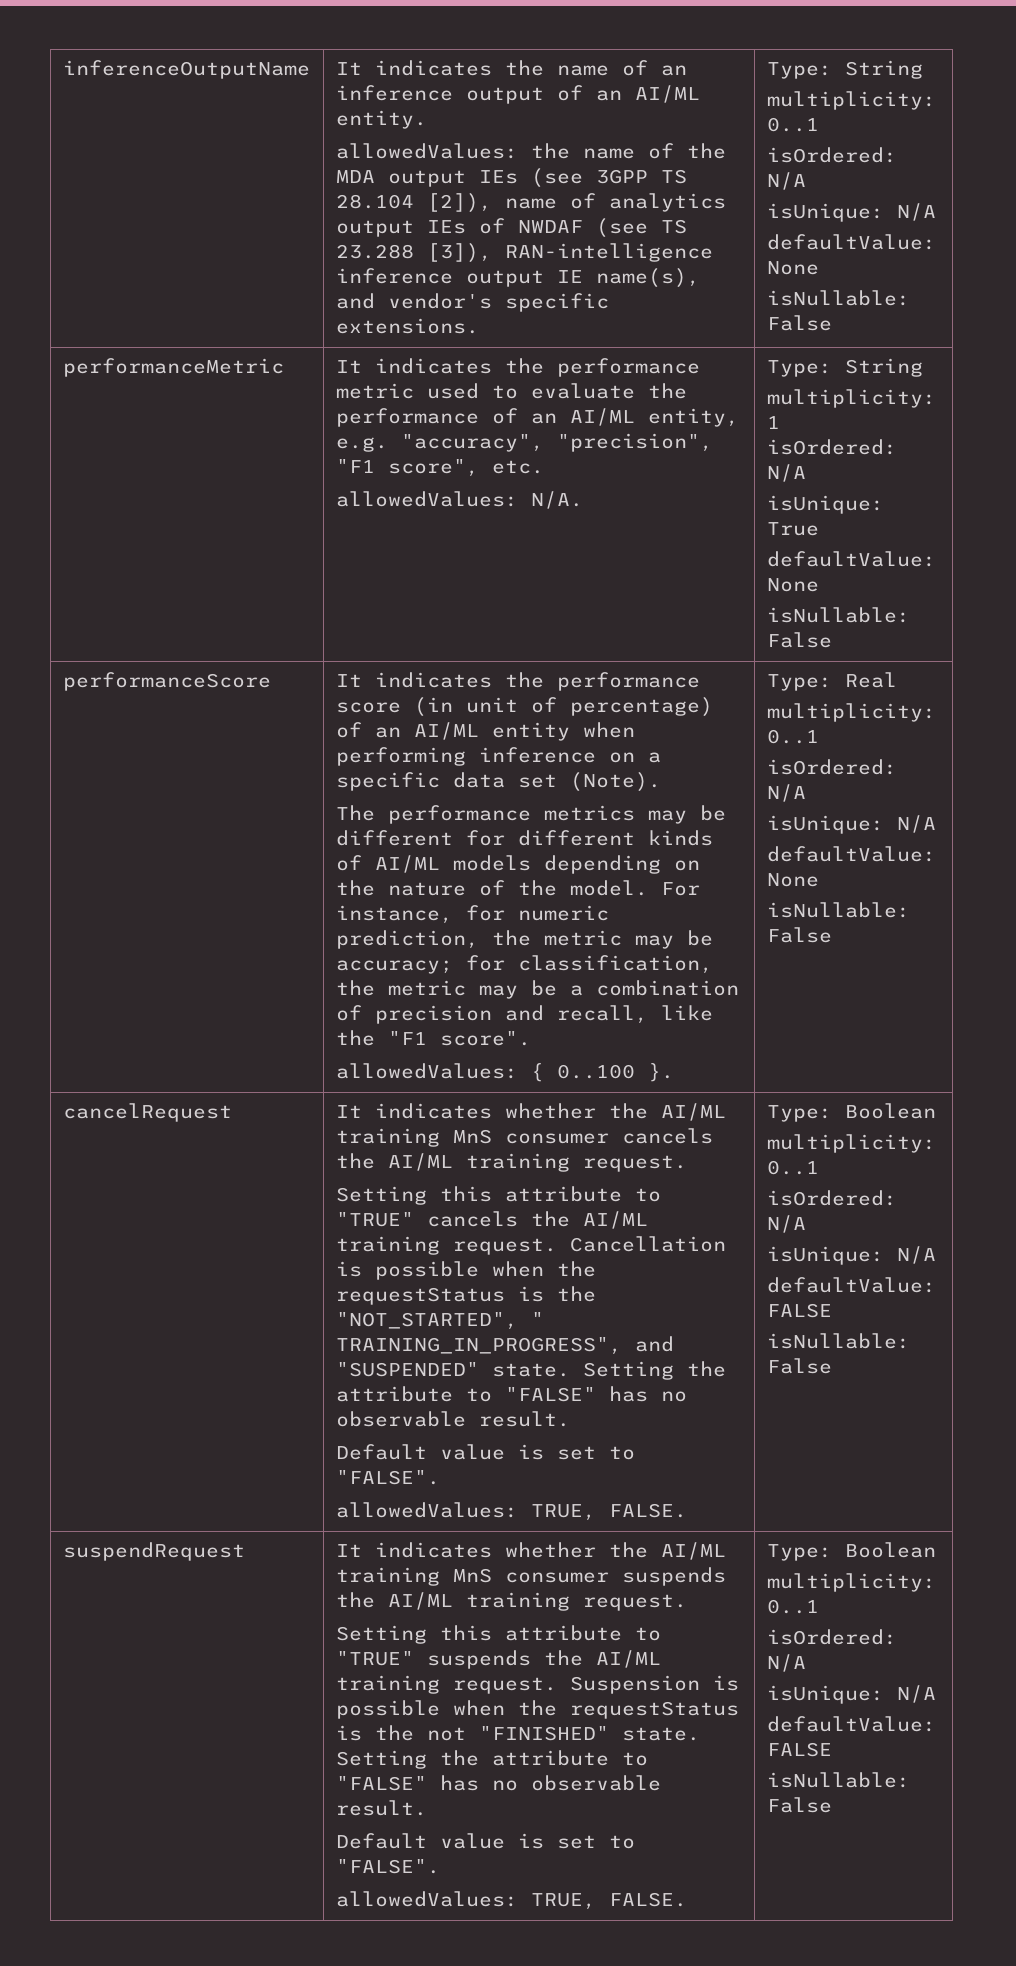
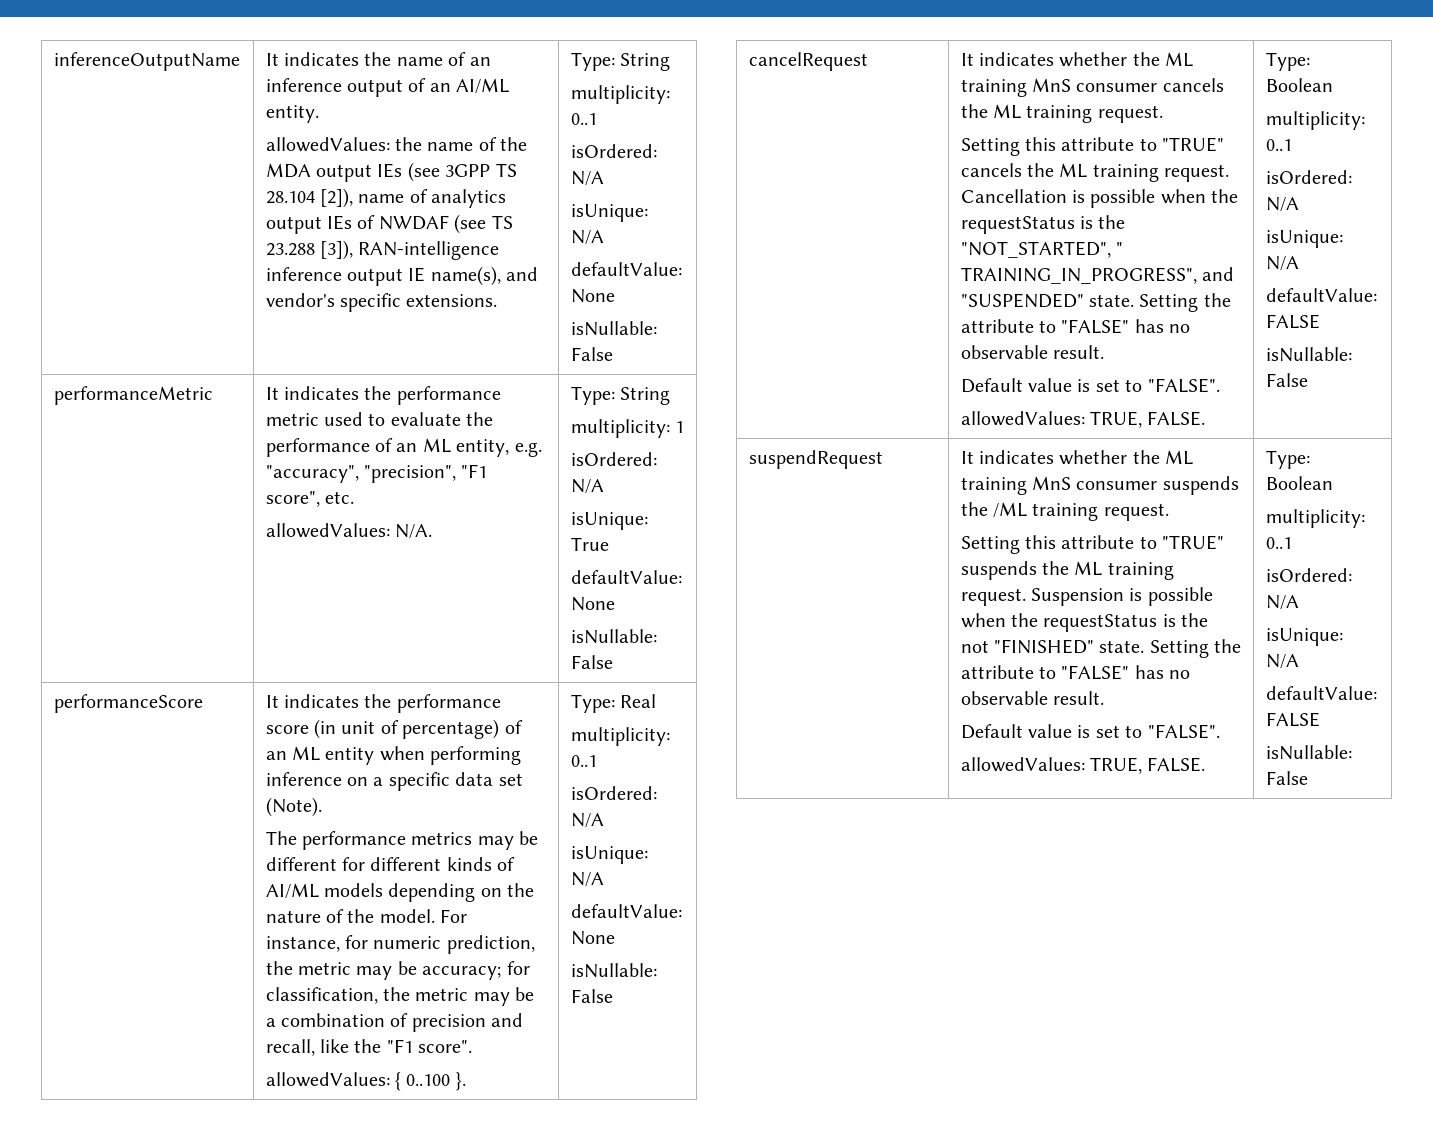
- performanceMetric | It indicates the performance metric used to evaluate the performance of an AI/ML entity, e.g. "accuracy", "precision", "F1 score", etc.
+ performanceMetric | It indicates the performance metric used to evaluate the performance of an ML entity, e.g. "accuracy", "precision", "F1 score", etc.
- It indicates the performance score (in unit of percentage) of an AI/ML entity when performing inference on a specific data set (Note).
+ It indicates the performance score (in unit of percentage) of an ML entity when performing inference on a specific data set (Note).
- It indicates whether the AI/ML training MnS consumer cancels the AI/ML training request.
+ It indicates whether the ML training MnS consumer cancels the ML training request.
- Setting this attribute to "TRUE" cancels the AI/ML training request.
+ Setting this attribute to "TRUE" cancels the ML training request.
- It indicates whether the AI/ML training MnS consumer suspends the AI/ML training request.
+ It indicates whether the ML training MnS consumer suspends the /ML training request.
- Setting this attribute to "TRUE" suspends the AI/ML training request.
+ Setting this attribute to "TRUE" suspends the ML training request.

